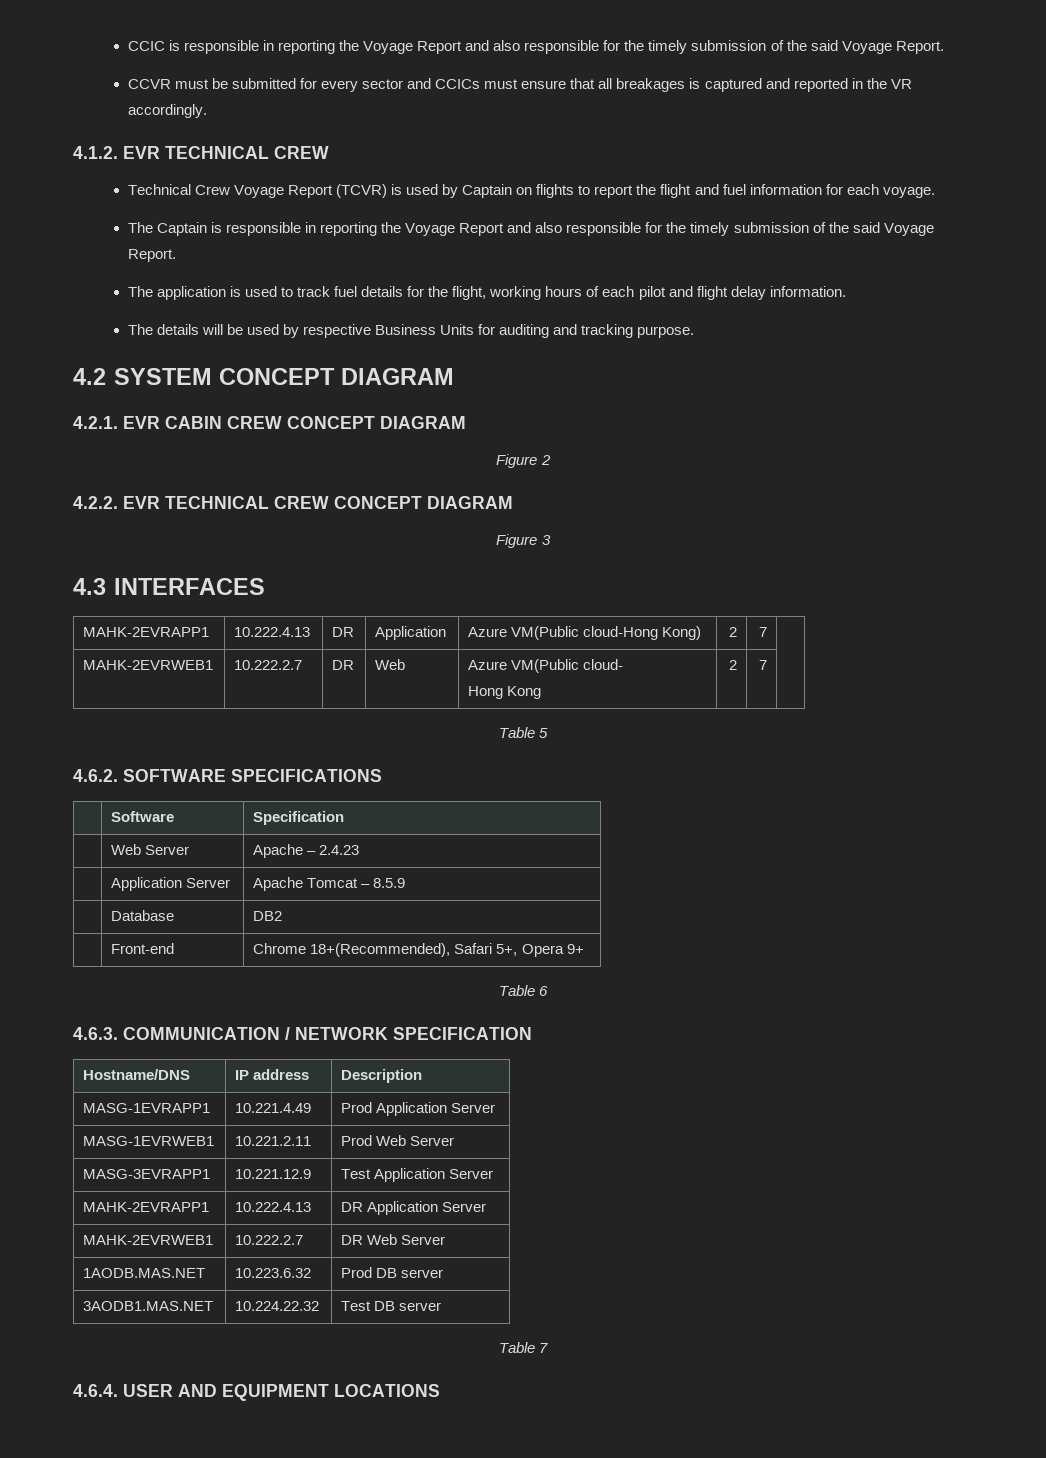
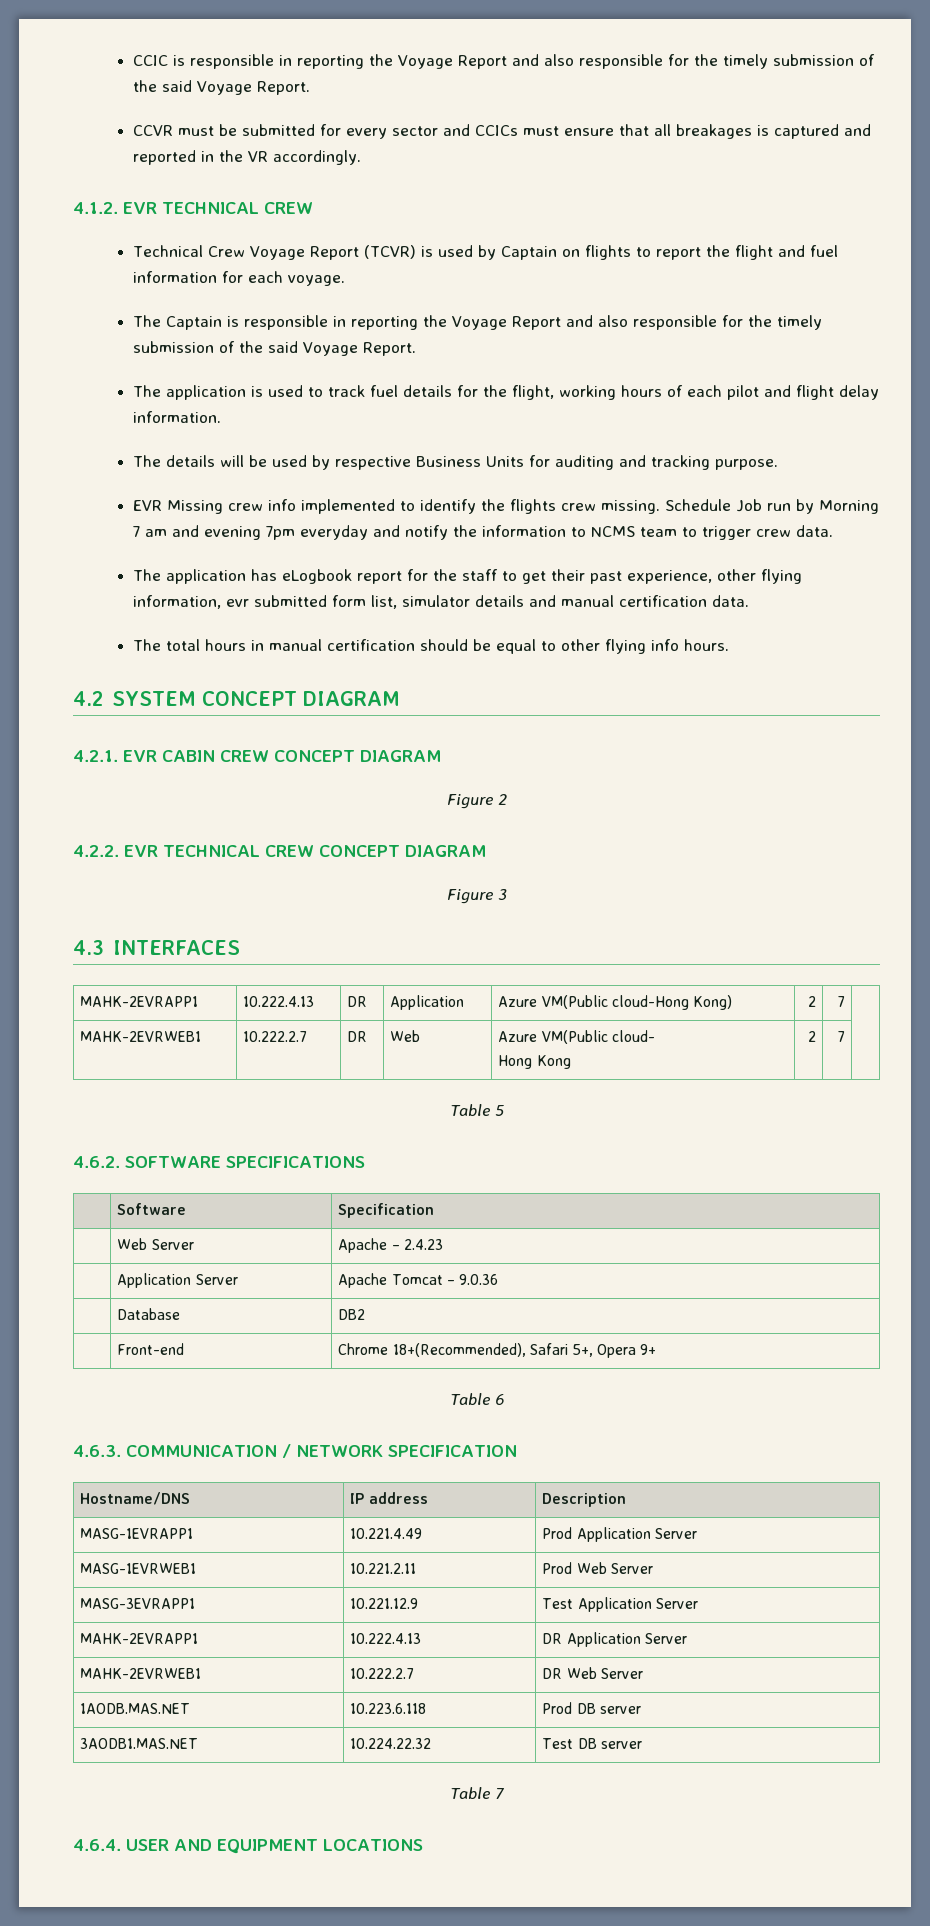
+ EVR Missing crew info implemented to identify the flights crew missing. Schedule Job run by Morning 7 am and evening 7pm everyday and notify the information to NCMS team to trigger crew data.
+ The application has eLogbook report for the staff to get their past experience, other flying information, evr submitted form list, simulator details and manual certification data.
+ The total hours in manual certification should be equal to other flying info hours.
- | Application Server | Apache Tomcat – 8.5.9
+ | Application Server | Apache Tomcat – 9.0.36
- 1AODB.MAS.NET | 10.223.6.32 | Prod DB server
+ 1AODB.MAS.NET | 10.223.6.118 | Prod DB server

